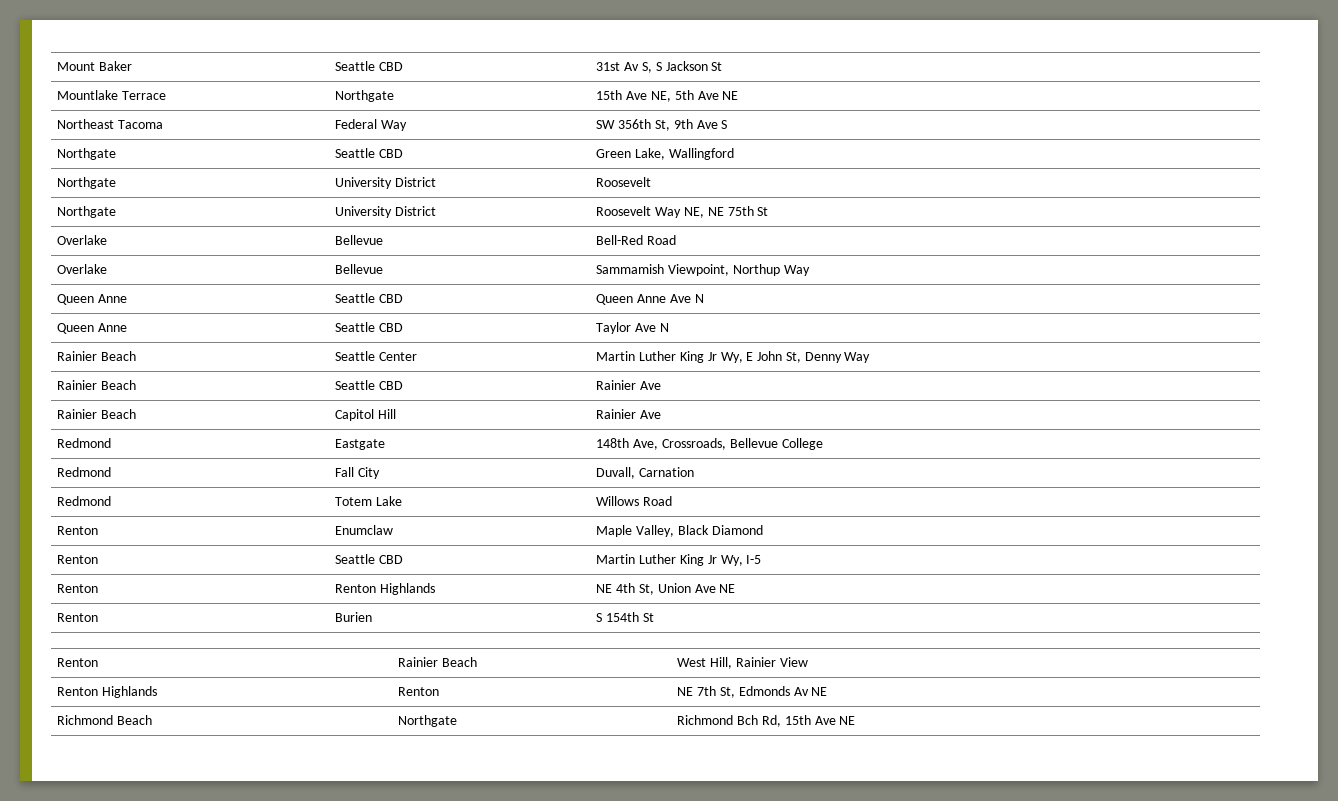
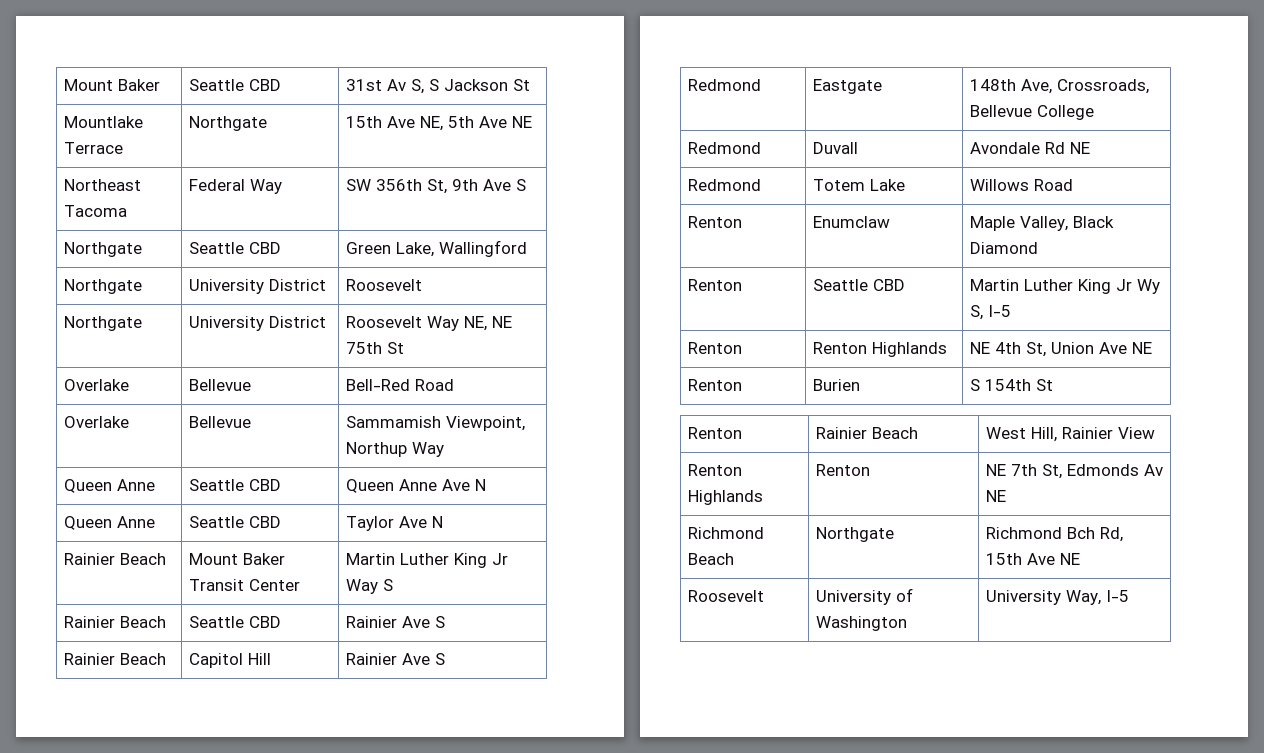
- Rainier Beach | Seattle Center | Martin Luther King Jr Wy, E John St, Denny Way
+ Rainier Beach | Mount Baker Transit Center | Martin Luther King Jr Way S
- Rainier Beach | Seattle CBD | Rainier Ave
+ Rainier Beach | Seattle CBD | Rainier Ave S
- Rainier Beach | Capitol Hill | Rainier Ave
+ Rainier Beach | Capitol Hill | Rainier Ave S
- Redmond | Fall City | Duvall, Carnation
+ Redmond | Duvall | Avondale Rd NE
- Renton | Seattle CBD | Martin Luther King Jr Wy, I-5
+ Renton | Seattle CBD | Martin Luther King Jr Wy S, I-5
+ Roosevelt | University of Washington | University Way, I-5

